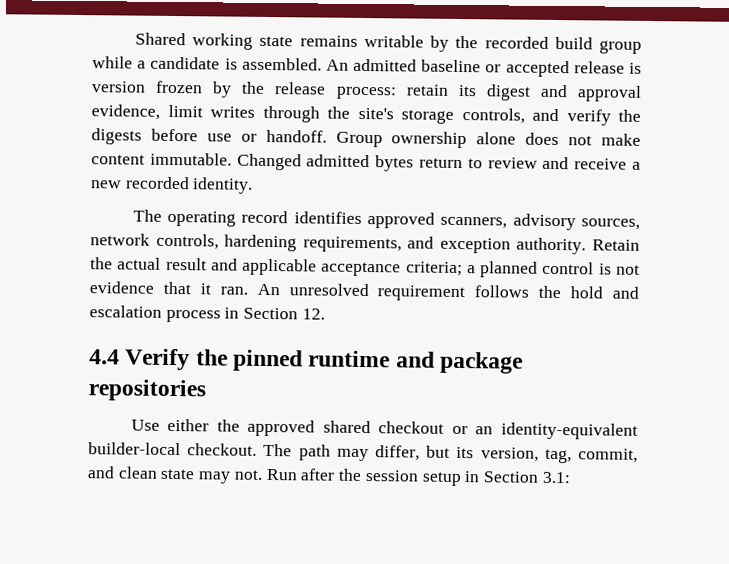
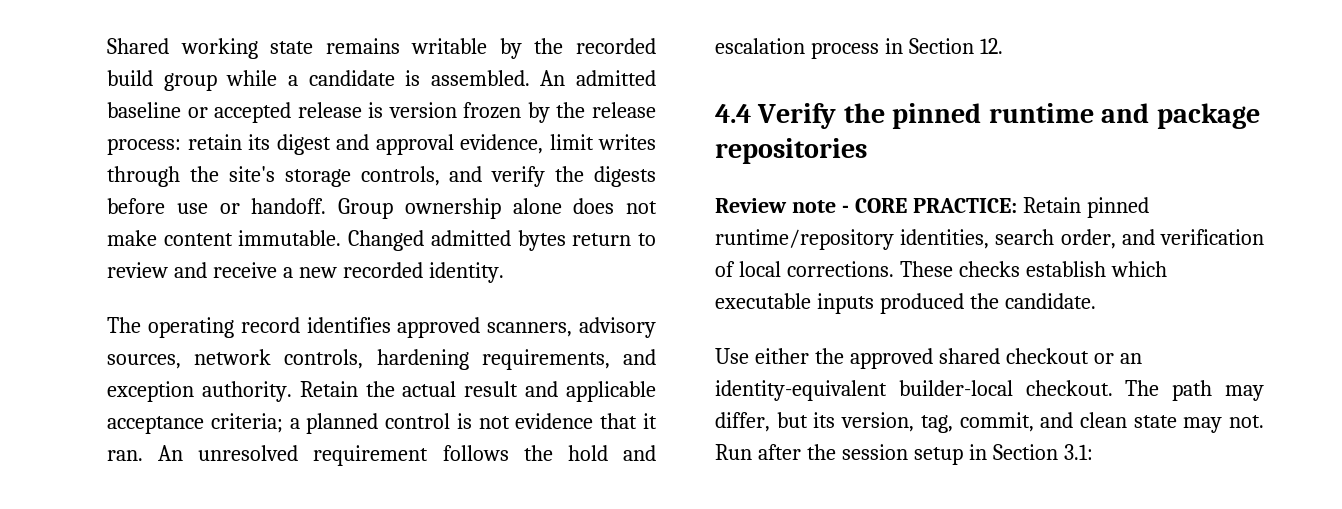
+ Review note - CORE PRACTICE: Retain pinned runtime/repository identities, search order, and verification of local corrections. These checks establish which executable inputs produced the candidate.

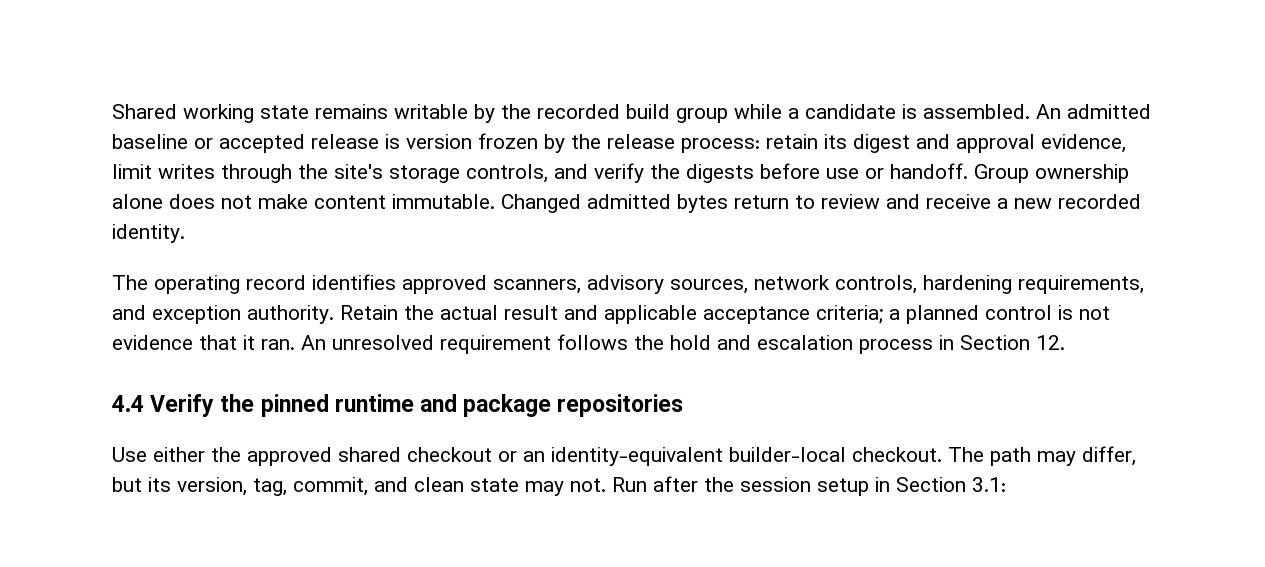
- Review note - CORE PRACTICE: Retain pinned runtime/repository identities, search order, and verification of local corrections. These checks establish which executable inputs produced the candidate.

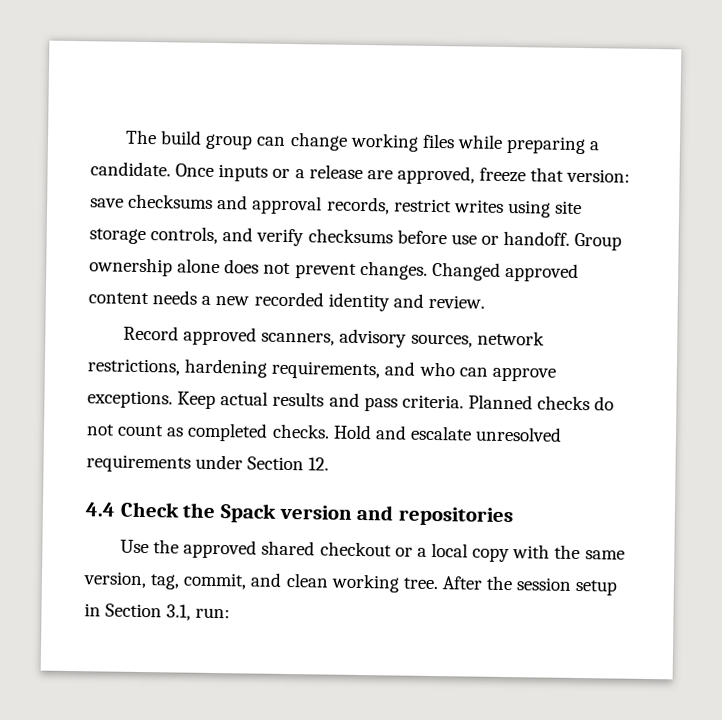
- Shared working state remains writable by the recorded build group while a candidate is assembled. An admitted baseline or accepted release is version frozen by the release process: retain its digest and approval evidence, limit writes through the site's storage controls, and verify the digests before use or handoff.
+ The build group can change working files while preparing a candidate. Once inputs or a release are approved, freeze that version: save checksums and approval records, restrict writes using site storage controls, and verify checksums before use or handoff.
- Group ownership alone does not make content immutable. Changed admitted bytes return to review and receive a new recorded identity.
- The operating record identifies approved scanners, advisory sources, network controls, hardening requirements, and exception authority. Retain the actual result and applicable acceptance criteria; a planned control is not evidence that it ran. An unresolved requirement follows the hold and escalation process in Section 12.
- 4.4 Verify the pinned runtime and package repositories
+ Group ownership alone does not prevent changes. Changed approved content needs a new recorded identity and review.
+ Record approved scanners, advisory sources, network restrictions, hardening requirements, and who can approve exceptions. Keep actual results and pass criteria. Planned checks do not count as completed checks. Hold and escalate unresolved requirements under Section 12.
+ 4.4 Check the Spack version and repositories
- Use either the approved shared checkout or an identity-equivalent builder-local checkout. The path may differ, but its version, tag, commit, and clean state may not. Run after the session setup in Section 3.1:
+ Use the approved shared checkout or a local copy with the same version, tag, commit, and clean working tree. After the session setup in Section 3.1, run:

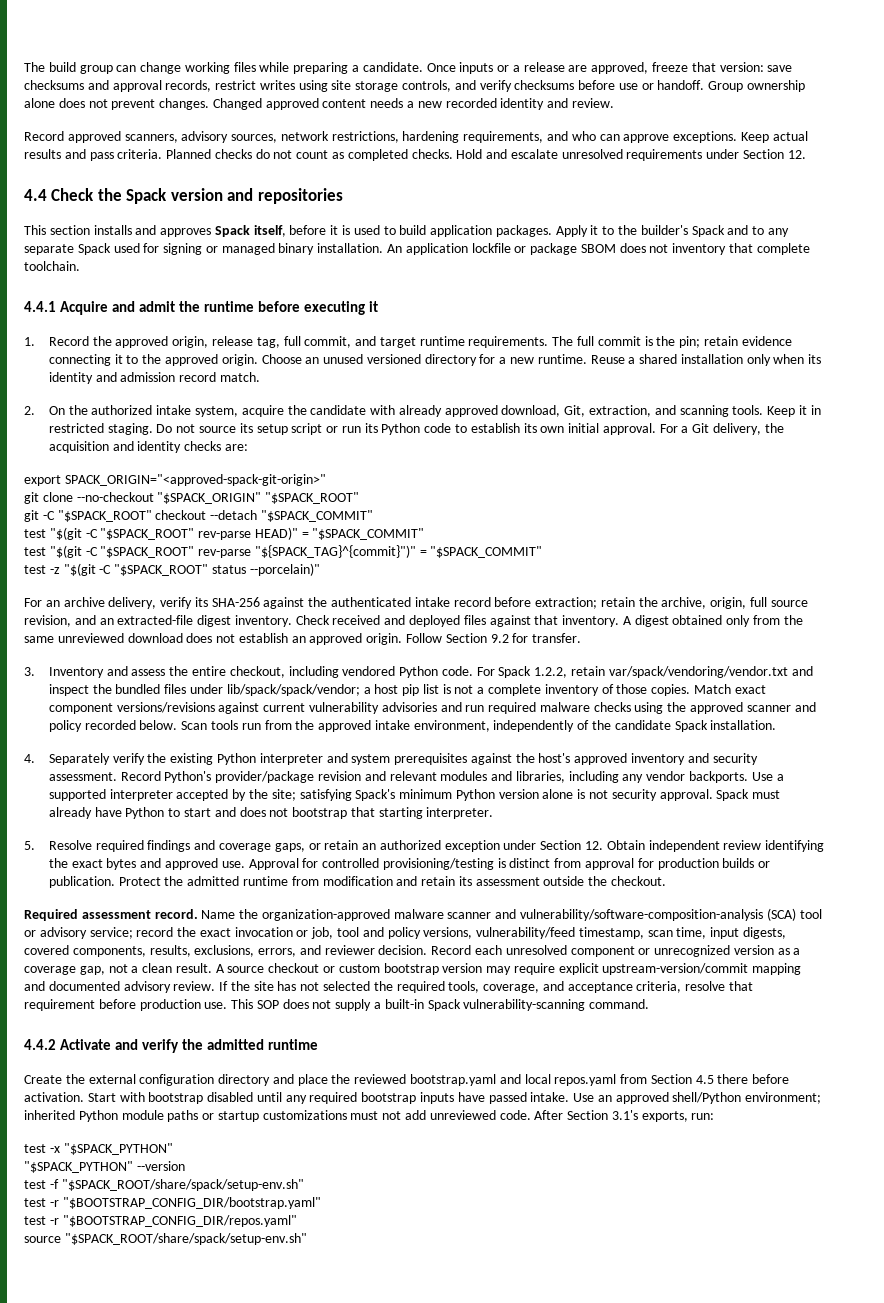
- Use the approved shared checkout or a local copy with the same version, tag, commit, and clean working tree. After the session setup in Section 3.1, run:
+ This section installs and approves Spack itself, before it is used to build application packages. Apply it to the builder's Spack and to any separate Spack used for signing or managed binary installation. An application lockfile or package SBOM does not inventory that complete toolchain.
+ 4.4.1 Acquire and admit the runtime before executing it
+ 1. Record the approved origin, release tag, full commit, and target runtime requirements. The full commit is the pin; retain evidence connecting it to the approved origin. Choose an unused versioned directory for a new runtime. Reuse a shared installation only when its identity and admission record match.
+ 2. On the authorized intake system, acquire the candidate with already approved download, Git, extraction, and scanning tools. Keep it in restricted staging. Do not source its setup script or run its Python code to establish its own initial approval. For a Git delivery, the acquisition and identity checks are:
+ export SPACK_ORIGIN="<approved-spack-git-origin>"
+ git clone --no-checkout "$SPACK_ORIGIN" "$SPACK_ROOT"
+ git -C "$SPACK_ROOT" checkout --detach "$SPACK_COMMIT"
+ test "$(git -C "$SPACK_ROOT" rev-parse HEAD)" = "$SPACK_COMMIT"
+ test "$(git -C "$SPACK_ROOT" rev-parse "${SPACK_TAG}^{commit}")" = "$SPACK_COMMIT"
+ test -z "$(git -C "$SPACK_ROOT" status --porcelain)"
+ For an archive delivery, verify its SHA-256 against the authenticated intake record before extraction; retain the archive, origin, full source revision, and an extracted-file digest inventory. Check received and deployed files against that inventory. A digest obtained only from the same unreviewed download does not establish an approved origin. Follow Section 9.2 for transfer.
+ 3. Inventory and assess the entire checkout, including vendored Python code. For Spack 1.2.2, retain var/spack/vendoring/vendor.txt and inspect the bundled files under lib/spack/spack/vendor; a host pip list is not a complete inventory of those copies. Match exact component versions/revisions against current vulnerability advisories and run required malware checks using the approved scanner and policy recorded below. Scan tools run from the approved intake environment, independently of the candidate Spack installation.
+ 4. Separately verify the existing Python interpreter and system prerequisites against the host's approved inventory and security assessment. Record Python's provider/package revision and relevant modules and libraries, including any vendor backports. Use a supported interpreter accepted by the site; satisfying Spack's minimum Python version alone is not security approval. Spack must already have Python to start and does not bootstrap that starting interpreter.
+ 5. Resolve required findings and coverage gaps, or retain an authorized exception under Section 12. Obtain independent review identifying the exact bytes and approved use. Approval for controlled provisioning/testing is distinct from approval for production builds or publication. Protect the admitted runtime from modification and retain its assessment outside the checkout.
+ Required assessment record. Name the organization-approved malware scanner and vulnerability/software-composition-analysis (SCA) tool or advisory service; record the exact invocation or job, tool and policy versions, vulnerability/feed timestamp, scan time, input digests, covered components, results, exclusions, errors, and reviewer decision. Record each unresolved component or unrecognized version as a coverage gap, not a clean result. A source checkout or custom bootstrap version may require explicit upstream-version/commit mapping and documented advisory review. If the site has not selected the required tools, coverage, and acceptance criteria, resolve that requirement before production use. This SOP does not supply a built-in Spack vulnerability-scanning command.
+ 4.4.2 Activate and verify the admitted runtime
+ Create the external configuration directory and place the reviewed bootstrap.yaml and local repos.yaml from Section 4.5 there before activation. Start with bootstrap disabled until any required bootstrap inputs have passed intake. Use an approved shell/Python environment; inherited Python module paths or startup customizations must not add unreviewed code. After Section 3.1's exports, run:
+ test -x "$SPACK_PYTHON"
+ "$SPACK_PYTHON" --version
+ test -f "$SPACK_ROOT/share/spack/setup-env.sh"
+ test -r "$BOOTSTRAP_CONFIG_DIR/bootstrap.yaml"
+ test -r "$BOOTSTRAP_CONFIG_DIR/repos.yaml"
+ source "$SPACK_ROOT/share/spack/setup-env.sh"

